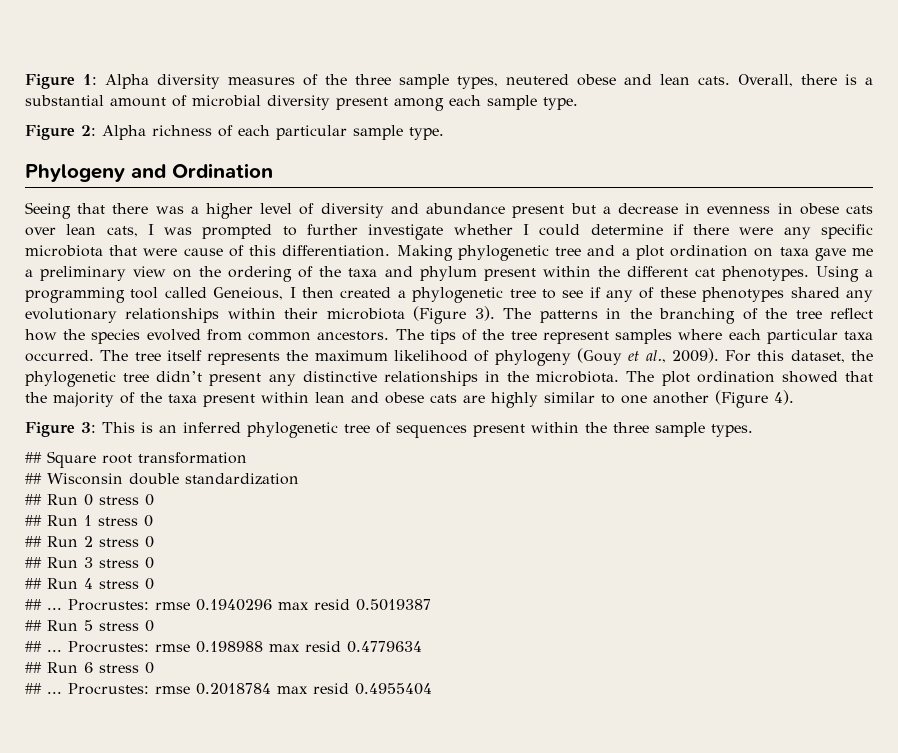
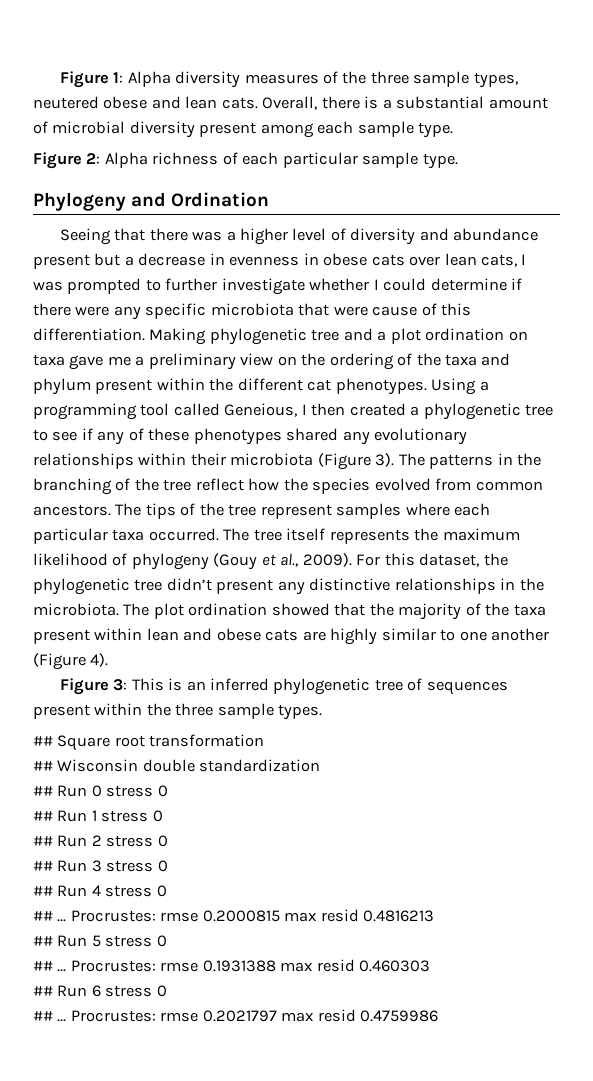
- Procrustes: rmse 0.1940296 max resid 0.5019387
+ Procrustes: rmse 0.2000815 max resid 0.4816213
- Procrustes: rmse 0.198988 max resid 0.4779634
+ Procrustes: rmse 0.1931388 max resid 0.460303
- Procrustes: rmse 0.2018784 max resid 0.4955404
+ Procrustes: rmse 0.2021797 max resid 0.4759986

